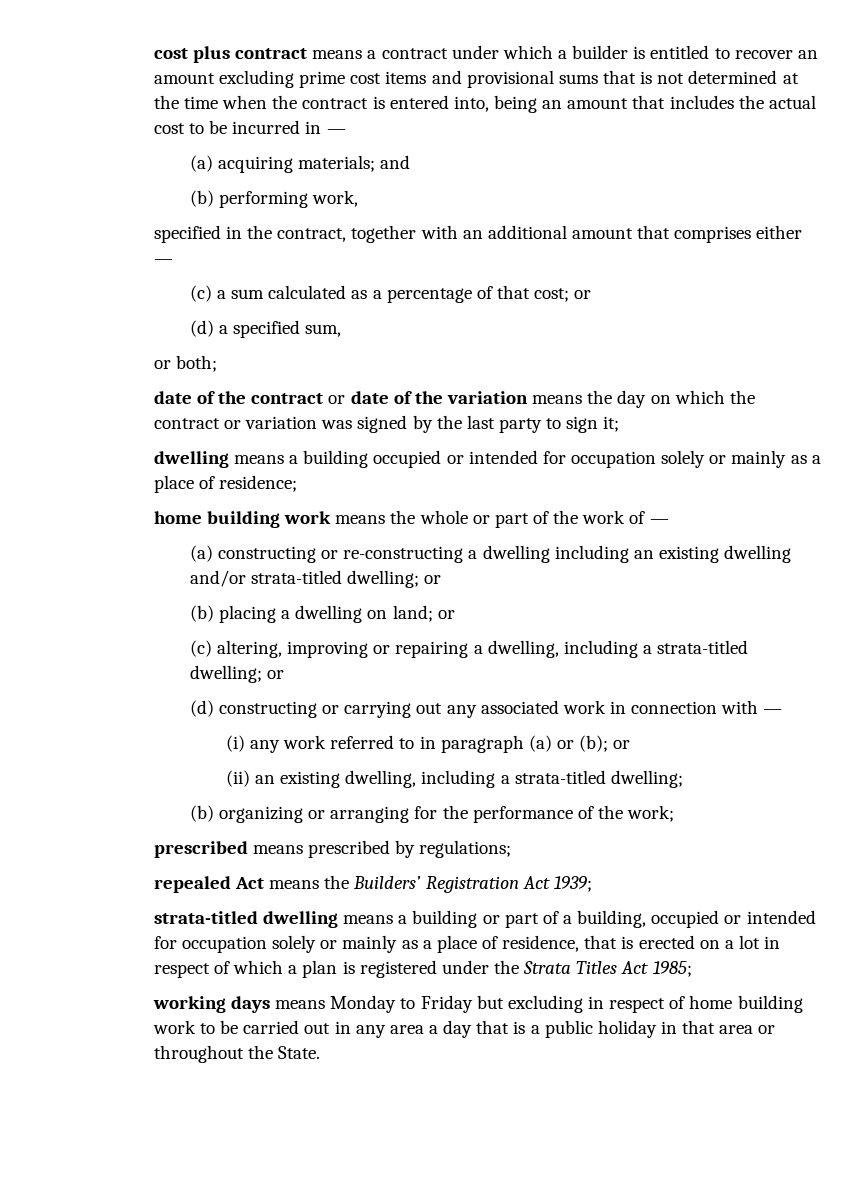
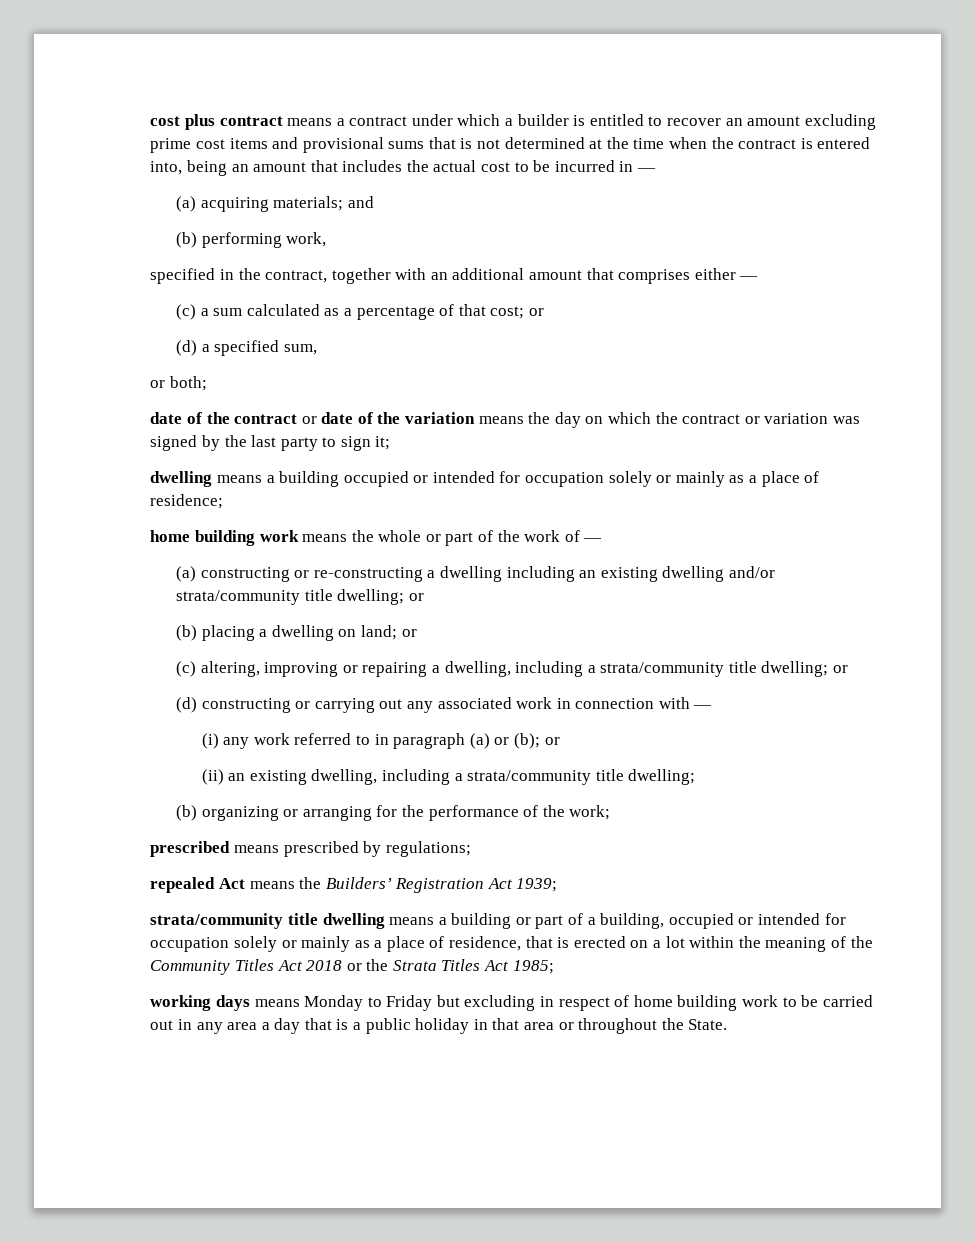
- (a) constructing or re-constructing a dwelling including an existing dwelling and/or strata-titled dwelling; or
+ (a) constructing or re-constructing a dwelling including an existing dwelling and/or strata/community title dwelling; or
- (c) altering, improving or repairing a dwelling, including a strata-titled dwelling; or
+ (c) altering, improving or repairing a dwelling, including a strata/community title dwelling; or
- (ii) an existing dwelling, including a strata-titled dwelling;
+ (ii) an existing dwelling, including a strata/community title dwelling;
- strata-titled dwelling means a building or part of a building, occupied or intended for occupation solely or mainly as a place of residence, that is erected on a lot in respect of which a plan is registered under the Strata Titles Act 1985;
+ strata/community title dwelling means a building or part of a building, occupied or intended for occupation solely or mainly as a place of residence, that is erected on a lot within the meaning of the Community Titles Act 2018 or the Strata Titles Act 1985;

